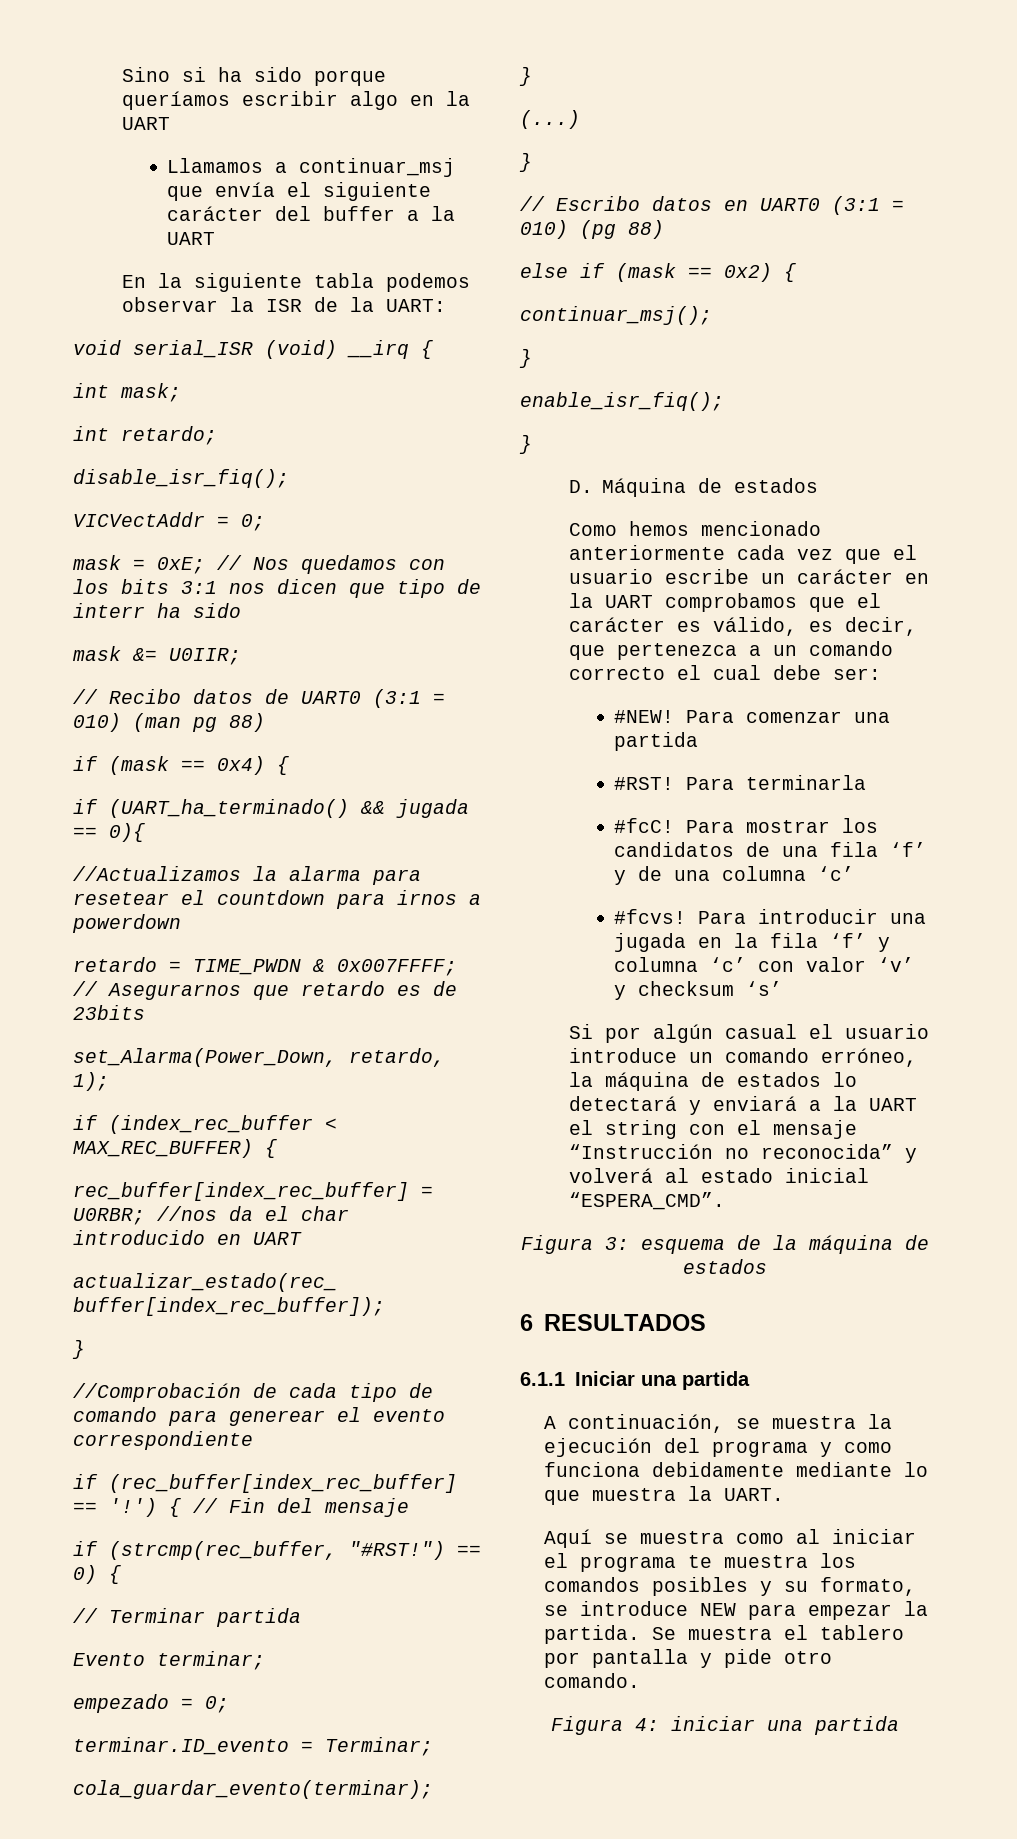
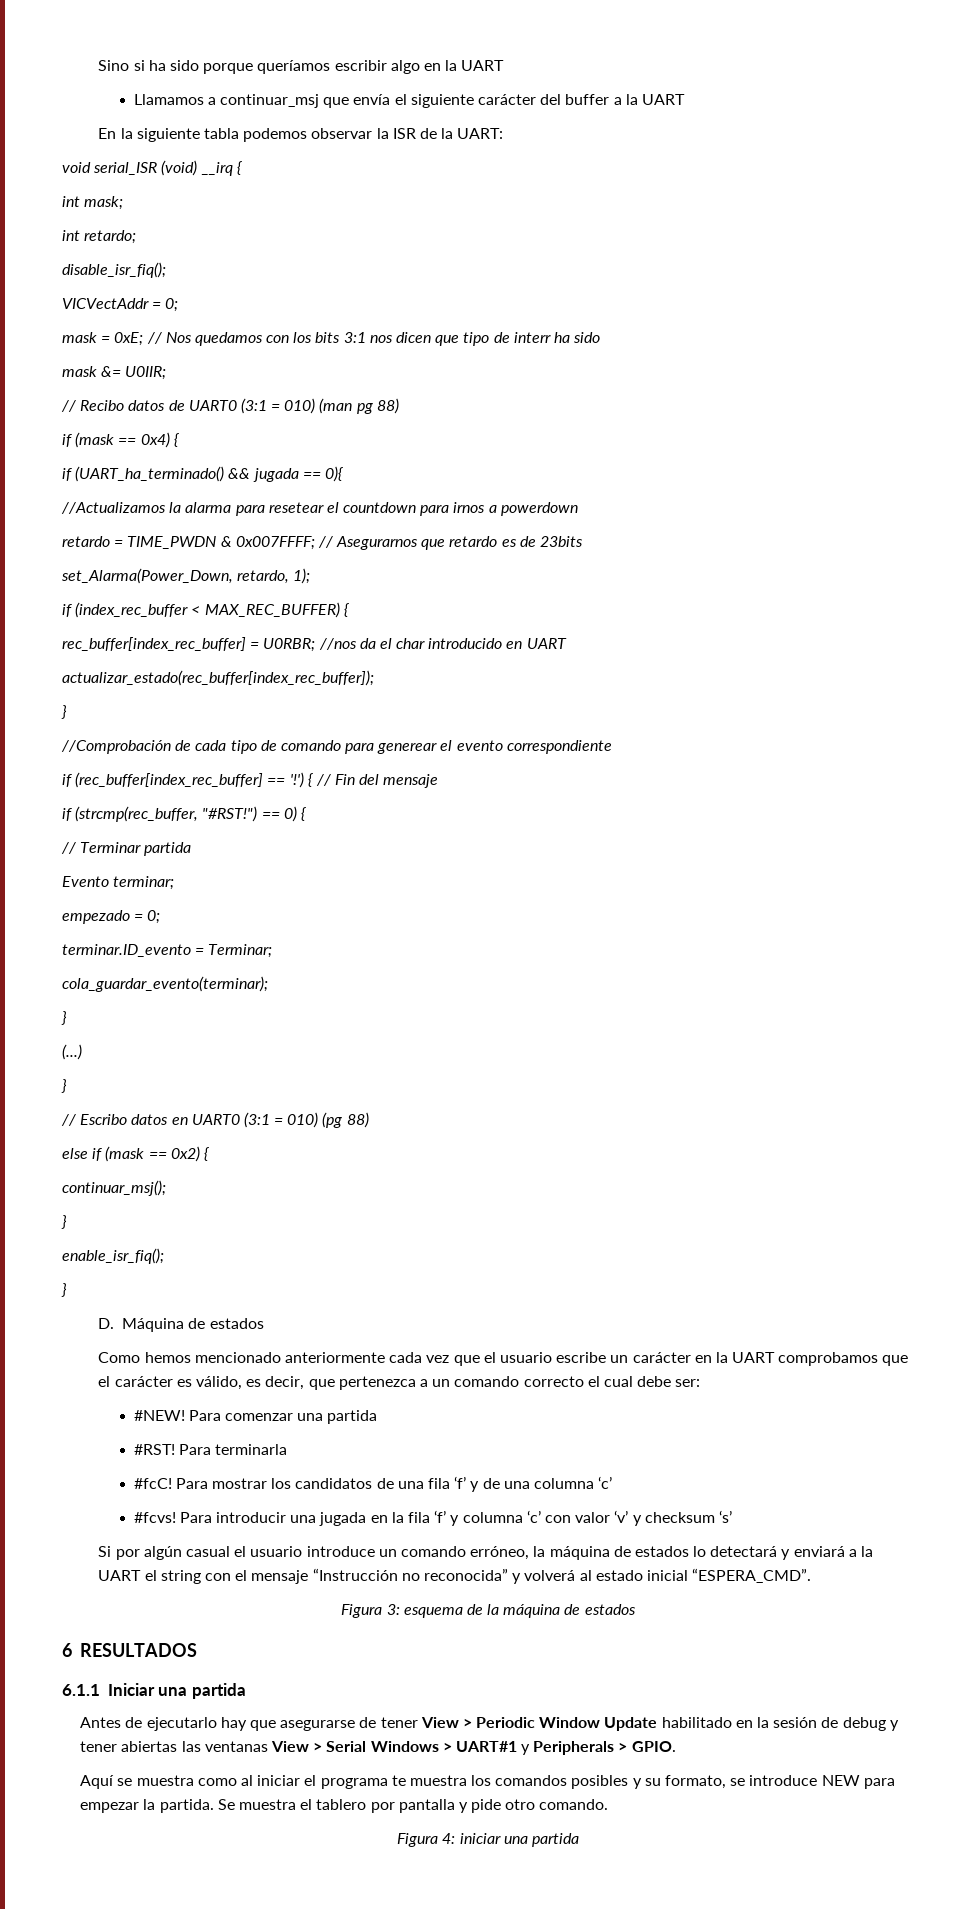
- A continuación, se muestra la ejecución del programa y como funciona debidamente mediante lo que muestra la UART.
+ Antes de ejecutarlo hay que asegurarse de tener View > Periodic Window Update habilitado en la sesión de debug y tener abiertas las ventanas View > Serial Windows > UART#1 y Peripherals > GPIO.

